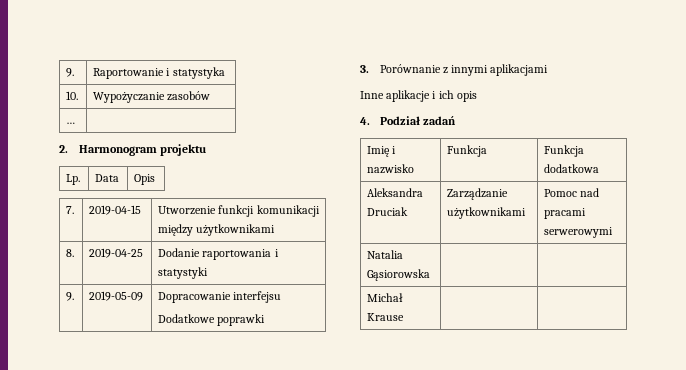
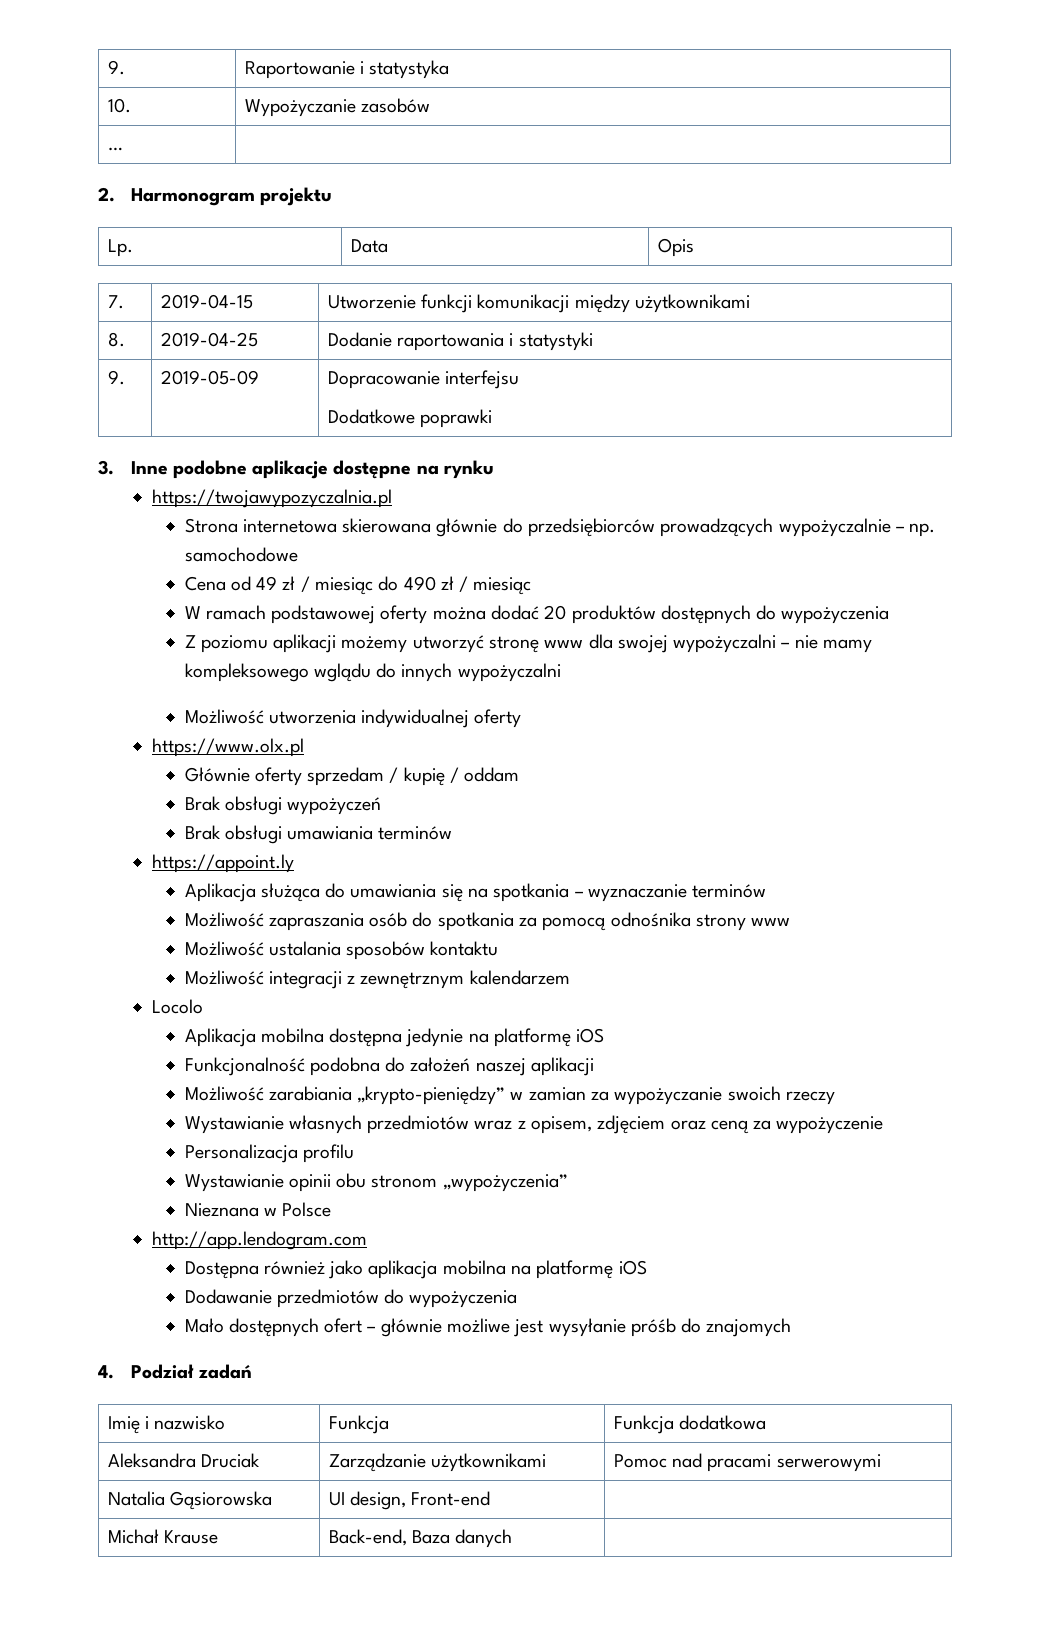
- 3. Porównanie z innymi aplikacjami
- Inne aplikacje i ich opis
+ 3. Inne podobne aplikacje dostępne na rynku
+ https://twojawypozyczalnia.pl
+ Strona internetowa skierowana głównie do przedsiębiorców prowadzących wypożyczalnie – np. samochodowe
+ Cena od 49 zł / miesiąc do 490 zł / miesiąc
+ W ramach podstawowej oferty można dodać 20 produktów dostępnych do wypożyczenia
+ Z poziomu aplikacji możemy utworzyć stronę www dla swojej wypożyczalni – nie mamy kompleksowego wglądu do innych wypożyczalni
+ Możliwość utworzenia indywidualnej oferty
+ https://www.olx.pl
+ Głównie oferty sprzedam / kupię / oddam
+ Brak obsługi wypożyczeń
+ Brak obsługi umawiania terminów
+ https://appoint.ly
+ Aplikacja służąca do umawiania się na spotkania – wyznaczanie terminów
+ Możliwość zapraszania osób do spotkania za pomocą odnośnika strony www
+ Możliwość ustalania sposobów kontaktu
+ Możliwość integracji z zewnętrznym kalendarzem
+ Locolo
+ Aplikacja mobilna dostępna jedynie na platformę iOS
+ Funkcjonalność podobna do założeń naszej aplikacji
+ Możliwość zarabiania „krypto-pieniędzy” w zamian za wypożyczanie swoich rzeczy
+ Wystawianie własnych przedmiotów wraz z opisem, zdjęciem oraz ceną za wypożyczenie
+ Personalizacja profilu
+ Wystawianie opinii obu stronom „wypożyczenia”
+ Nieznana w Polsce
+ http://app.lendogram.com
+ Dostępna również jako aplikacja mobilna na platformę iOS
+ Dodawanie przedmiotów do wypożyczenia
+ Mało dostępnych ofert – głównie możliwe jest wysyłanie próśb do znajomych
- Natalia Gąsiorowska | |
+ Natalia Gąsiorowska | UI design, Front-end |
- Michał Krause | |
+ Michał Krause | Back-end, Baza danych |

